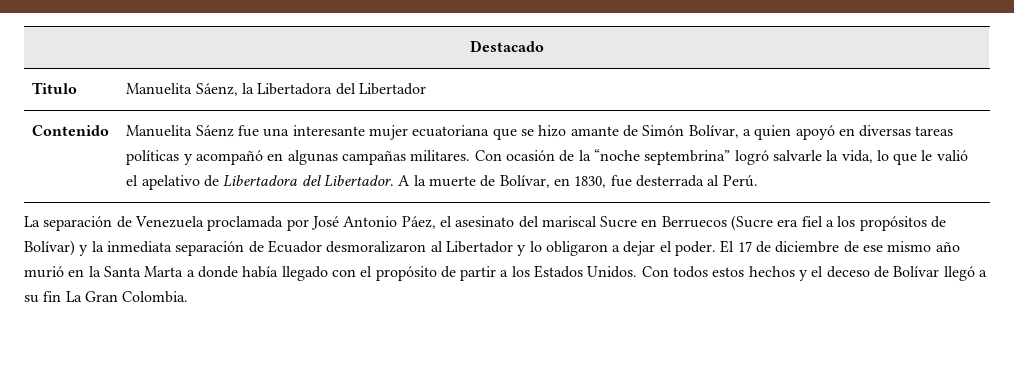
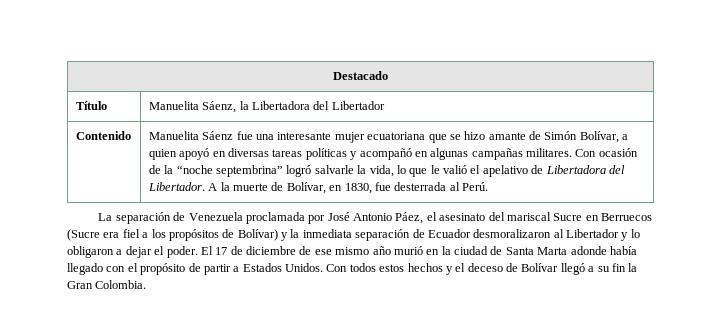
- Titulo | Manuelita Sáenz, la Libertadora del Libertador
+ Título | Manuelita Sáenz, la Libertadora del Libertador
- El 17 de diciembre de ese mismo año murió en la Santa Marta a donde había llegado con el propósito de partir a los Estados Unidos.
+ El 17 de diciembre de ese mismo año murió en la ciudad de Santa Marta adonde había llegado con el propósito de partir a Estados Unidos.
- Con todos estos hechos y el deceso de Bolívar llegó a su fin La Gran Colombia.
+ Con todos estos hechos y el deceso de Bolívar llegó a su fin la Gran Colombia.

